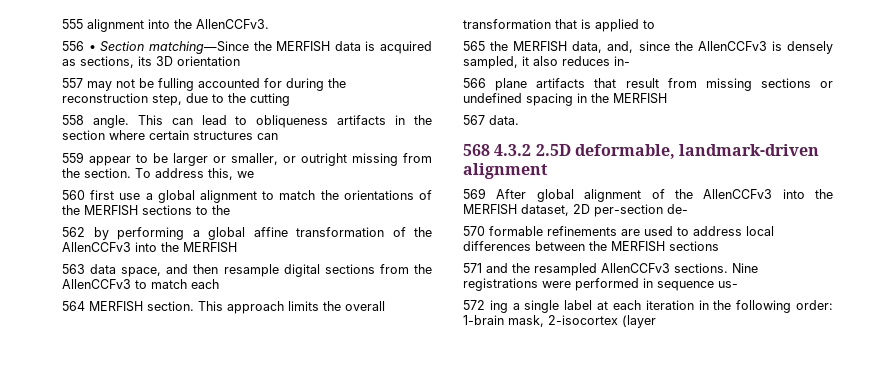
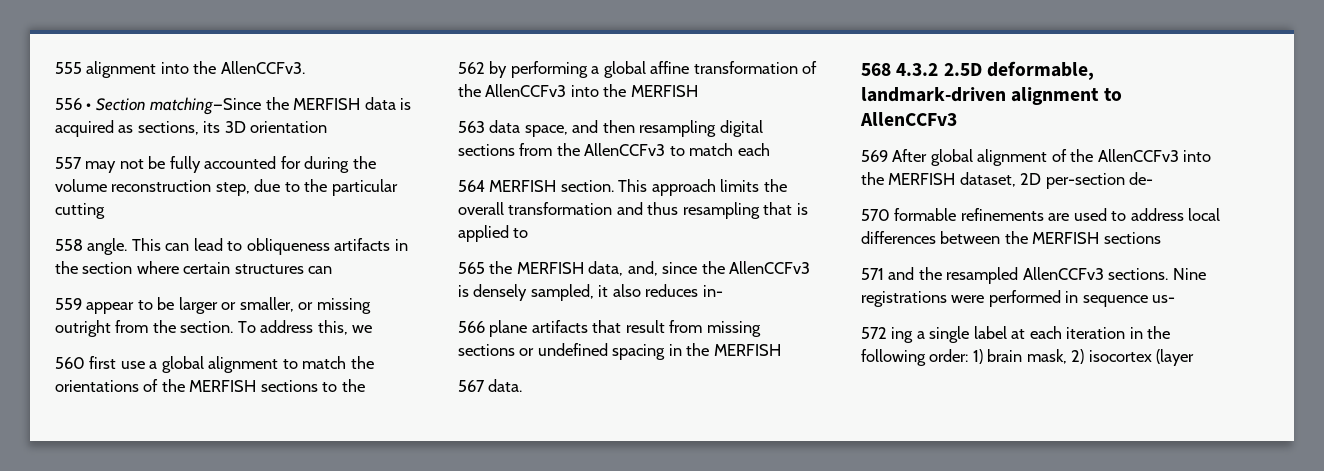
- 557 may not be fulling accounted for during the reconstruction step, due to the cutting
+ 557 may not be fully accounted for during the volume reconstruction step, due to the particular cutting
- 559 appear to be larger or smaller, or outright missing from the section.
+ 559 appear to be larger or smaller, or missing outright from the section.
- 563 data space, and then resample digital sections from the AllenCCFv3 to match each
+ 563 data space, and then resampling digital sections from the AllenCCFv3 to match each
- This approach limits the overall transformation that is applied to
+ This approach limits the overall transformation and thus resampling that is applied to
- 568 4.3.2 2.5D deformable, landmark-driven alignment
+ 568 4.3.2 2.5D deformable, landmark-driven alignment to AllenCCFv3
- 572 ing a single label at each iteration in the following order: 1-brain mask, 2-isocortex (layer
+ 572 ing a single label at each iteration in the following order: 1) brain mask, 2) isocortex (layer

